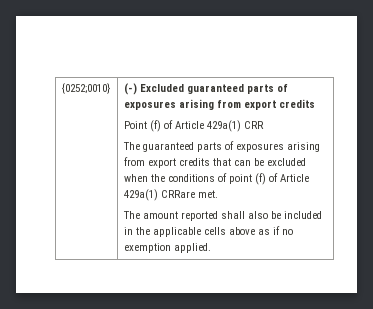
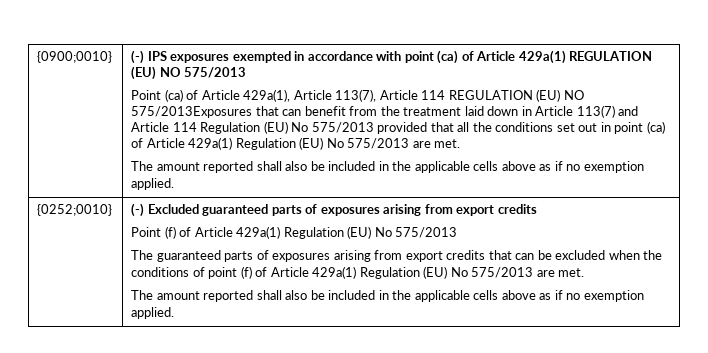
+ {0900;0010} | (-) IPS exposures exempted in accordance with point (ca) of Article 429a(1) REGULATION (EU) NO 575/2013
+ Point (ca) of Article 429a(1), Article 113(7), Article 114 REGULATION (EU) NO 575/2013Exposures that can benefit from the treatment laid down in Article 113(7) and Article 114 Regulation (EU) No 575/2013 provided that all the conditions set out in point (ca) of Article 429a(1) Regulation (EU) No 575/2013 are met.
+ The amount reported shall also be included in the applicable cells above as if no exemption applied.
- Point (f) of Article 429a(1) CRR
+ Point (f) of Article 429a(1) Regulation (EU) No 575/2013
- The guaranteed parts of exposures arising from export credits that can be excluded when the conditions of point (f) of Article 429a(1) CRRare met.
+ The guaranteed parts of exposures arising from export credits that can be excluded when the conditions of point (f) of Article 429a(1) Regulation (EU) No 575/2013 are met.

